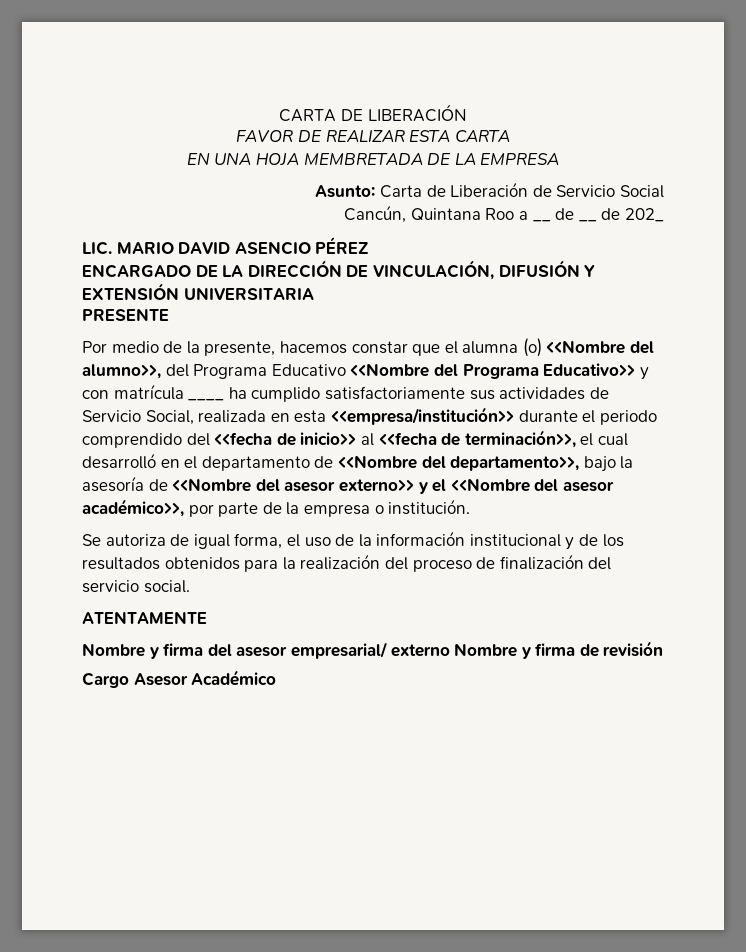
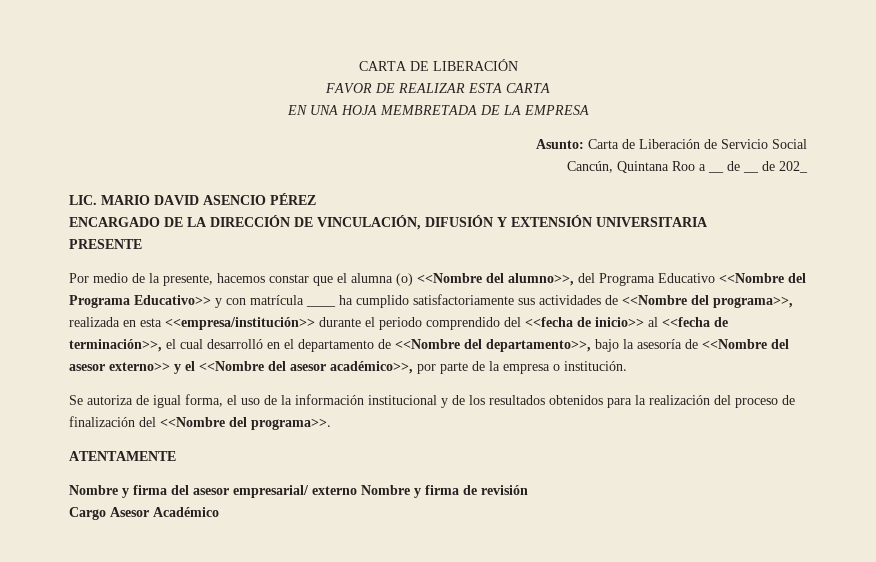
- Por medio de la presente, hacemos constar que el alumna (o) <<Nombre del alumno>>, del Programa Educativo <<Nombre del Programa Educativo>> y con matrícula ____ ha cumplido satisfactoriamente sus actividades de Servicio Social, realizada en esta <<empresa/institución>> durante el periodo comprendido del <<fecha de inicio>> al <<fecha de terminación>>, el cual desarrolló en el departamento de <<Nombre del departamento>>, bajo la asesoría de <<Nombre del asesor externo>> y el <<Nombre del asesor académico>>, por parte de la empresa o institución.
+ Por medio de la presente, hacemos constar que el alumna (o) <<Nombre del alumno>>, del Programa Educativo <<Nombre del Programa Educativo>> y con matrícula ____ ha cumplido satisfactoriamente sus actividades de <<Nombre del programa>>, realizada en esta <<empresa/institución>> durante el periodo comprendido del <<fecha de inicio>> al <<fecha de terminación>>, el cual desarrolló en el departamento de <<Nombre del departamento>>, bajo la asesoría de <<Nombre del asesor externo>> y el <<Nombre del asesor académico>>, por parte de la empresa o institución.
- Se autoriza de igual forma, el uso de la información institucional y de los resultados obtenidos para la realización del proceso de finalización del servicio social.
+ Se autoriza de igual forma, el uso de la información institucional y de los resultados obtenidos para la realización del proceso de finalización del <<Nombre del programa>>.

